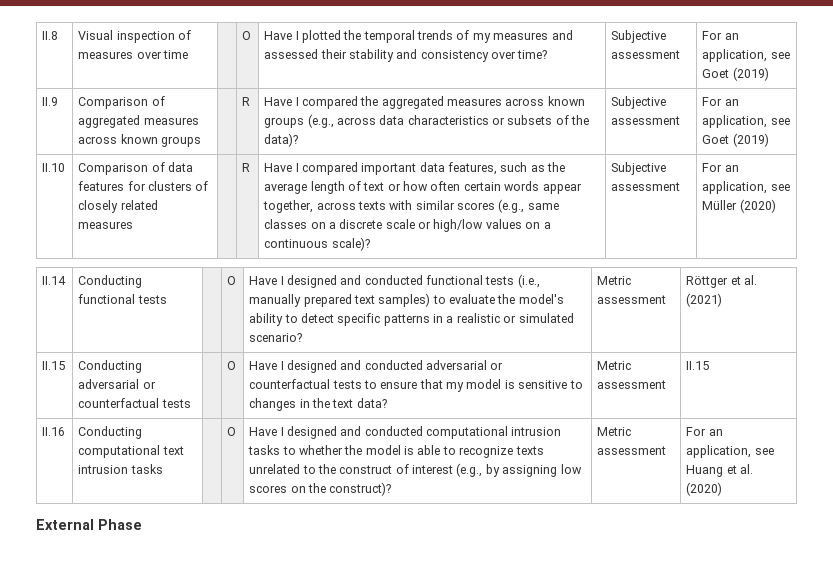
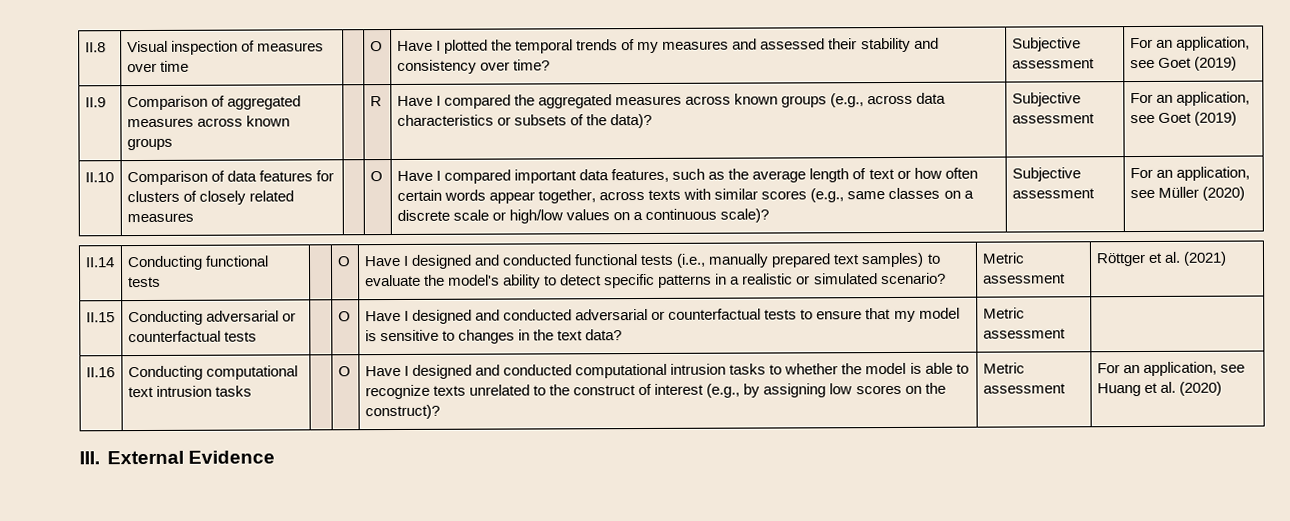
- Comparison of data features for clusters of closely related measures | | R
+ Comparison of data features for clusters of closely related measures | | O
- II.15 | Conducting adversarial or counterfactual tests | | O | Have I designed and conducted adversarial or counterfactual tests to ensure that my model is sensitive to changes in the text data? | Metric assessment | II.15
+ II.15 | Conducting adversarial or counterfactual tests | | O | Have I designed and conducted adversarial or counterfactual tests to ensure that my model is sensitive to changes in the text data? | Metric assessment |
- External Phase
+ III. External Evidence

